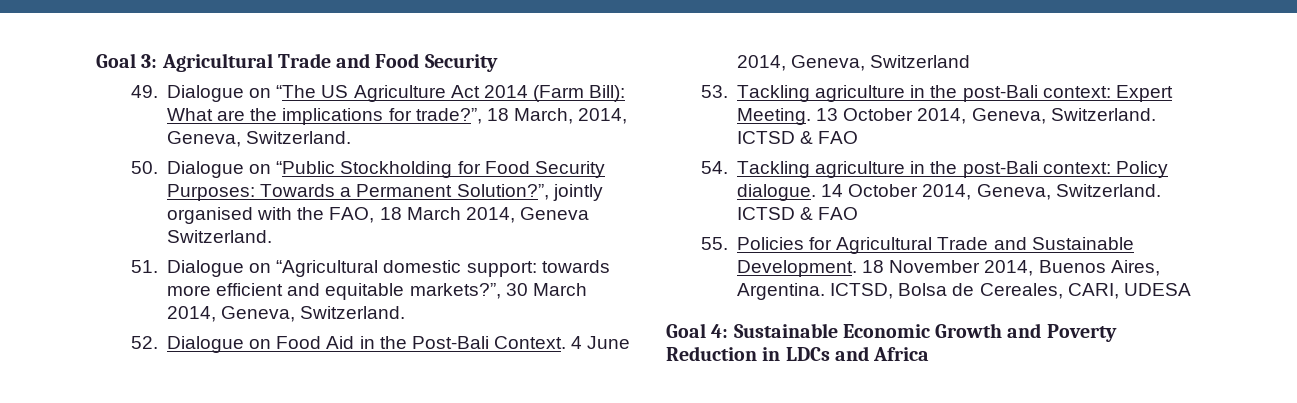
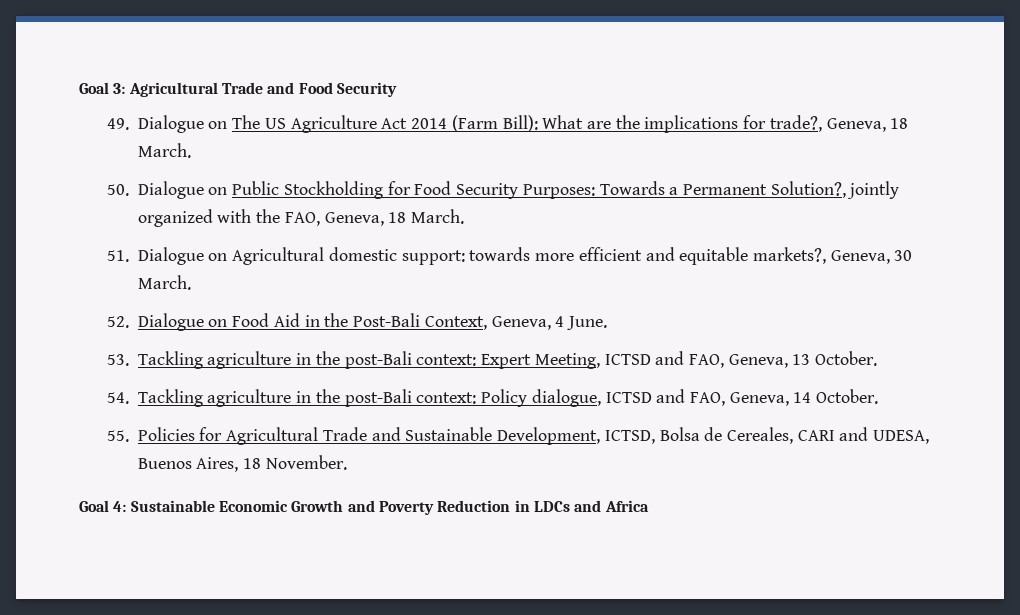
- 49. Dialogue on “The US Agriculture Act 2014 (Farm Bill): What are the implications for trade?”, 18 March, 2014, Geneva, Switzerland.
+ 49. Dialogue on The US Agriculture Act 2014 (Farm Bill): What are the implications for trade?, Geneva, 18 March.
- 50. Dialogue on “Public Stockholding for Food Security Purposes: Towards a Permanent Solution?”, jointly organised with the FAO, 18 March 2014, Geneva Switzerland.
+ 50. Dialogue on Public Stockholding for Food Security Purposes: Towards a Permanent Solution?, jointly organized with the FAO, Geneva, 18 March.
- 51. Dialogue on “Agricultural domestic support: towards more efficient and equitable markets?”, 30 March 2014, Geneva, Switzerland.
+ 51. Dialogue on Agricultural domestic support: towards more efficient and equitable markets?, Geneva, 30 March.
- 52. Dialogue on Food Aid in the Post-Bali Context. 4 June 2014, Geneva, Switzerland
+ 52. Dialogue on Food Aid in the Post-Bali Context, Geneva, 4 June.
- 53. Tackling agriculture in the post-Bali context: Expert Meeting. 13 October 2014, Geneva, Switzerland. ICTSD & FAO
+ 53. Tackling agriculture in the post-Bali context: Expert Meeting, ICTSD and FAO, Geneva, 13 October.
- 54. Tackling agriculture in the post-Bali context: Policy dialogue. 14 October 2014, Geneva, Switzerland. ICTSD & FAO
+ 54. Tackling agriculture in the post-Bali context: Policy dialogue, ICTSD and FAO, Geneva, 14 October.
- 55. Policies for Agricultural Trade and Sustainable Development. 18 November 2014, Buenos Aires, Argentina. ICTSD, Bolsa de Cereales, CARI, UDESA
+ 55. Policies for Agricultural Trade and Sustainable Development, ICTSD, Bolsa de Cereales, CARI and UDESA, Buenos Aires, 18 November.

